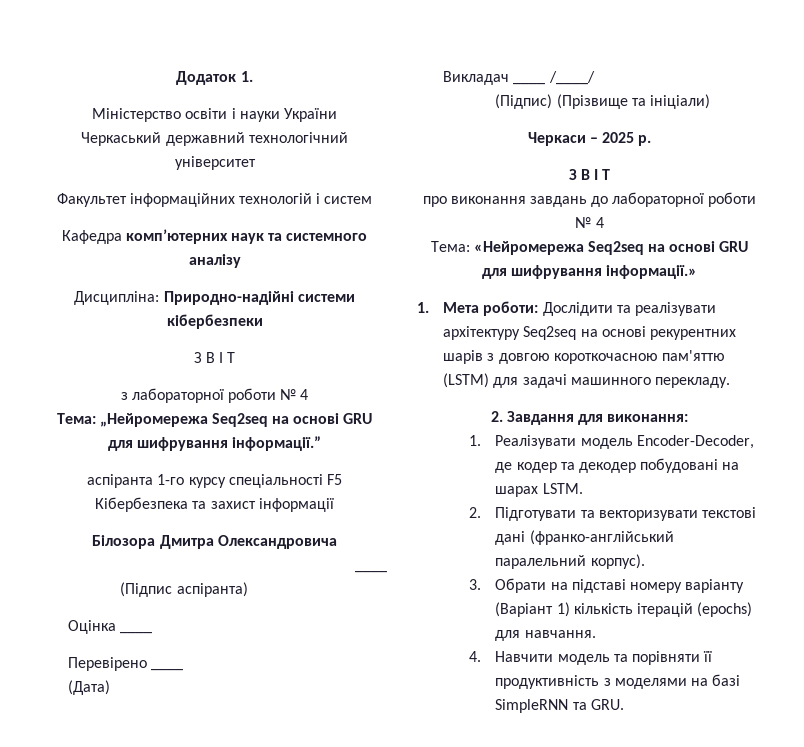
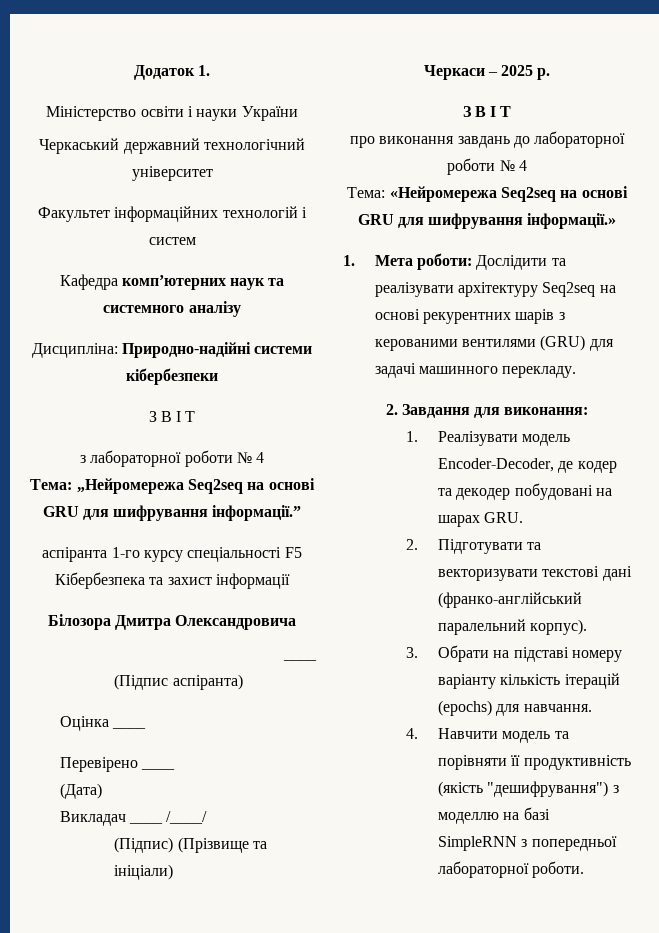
- 1. Мета роботи: Дослідити та реалізувати архітектуру Seq2seq на основі рекурентних шарів з довгою короткочасною пам'яттю (LSTM) для задачі машинного перекладу.
+ 1. Мета роботи: Дослідити та реалізувати архітектуру Seq2seq на основі рекурентних шарів з керованими вентилями (GRU) для задачі машинного перекладу.
- 1. Реалізувати модель Encoder-Decoder, де кодер та декодер побудовані на шарах LSTM.
+ 1. Реалізувати модель Encoder-Decoder, де кодер та декодер побудовані на шарах GRU.
- 3. Обрати на підставі номеру варіанту (Варіант 1) кількість ітерацій (epochs) для навчання.
+ 3. Обрати на підставі номеру варіанту кількість ітерацій (epochs) для навчання.
- 4. Навчити модель та порівняти її продуктивність з моделями на базі SimpleRNN та GRU.
+ 4. Навчити модель та порівняти її продуктивність (якість "дешифрування") з моделлю на базі SimpleRNN з попередньої лабораторної роботи.

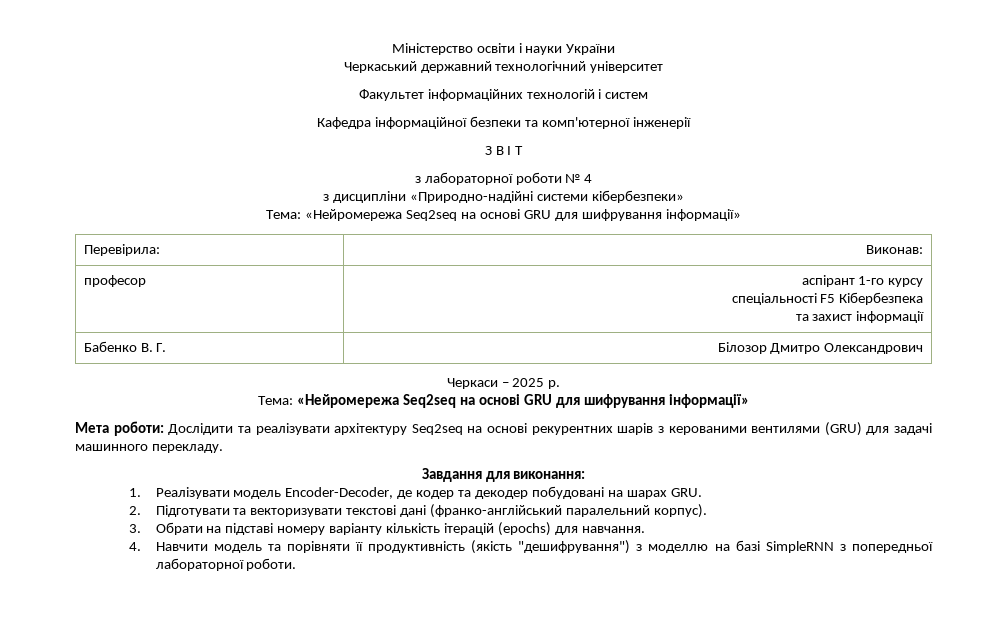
- Додаток 1.
- Кафедра комп’ютерних наук та системного аналізу
- Дисципліна: Природно-надійні системи кібербезпеки
+ Кафедра інформаційної безпеки та комп'ютерної інженерії
- Тема: „Нейромережа Seq2seq на основі GRU для шифрування інформації.”
- аспіранта 1-го курсу спеціальності F5 Кібербезпека та захист інформації
- Білозора Дмитра Олександровича
- ____
- (Підпис аспіранта)
- Оцінка ____
- Перевірено ____
- (Дата)
- Викладач ____ /____/
- (Підпис) (Прізвище та ініціали)
+ з дисципліни «Природно-надійні системи кібербезпеки»
+ Тема: «Нейромережа Seq2seq на основі GRU для шифрування інформації»
+ Перевірила: | Виконав:
+ професор | аспірант 1-го курсу
+ спеціальності F5 Кібербезпека
+ та захист інформації
+ Бабенко В. Г. | Білозор Дмитро Олександрович
  Черкаси – 2025 р.
- З В І Т
- про виконання завдань до лабораторної роботи № 4
- Тема: «Нейромережа Seq2seq на основі GRU для шифрування інформації.»
- 1. Мета роботи: Дослідити та реалізувати архітектуру Seq2seq на основі рекурентних шарів з керованими вентилями (GRU) для задачі машинного перекладу.
+ Тема: «Нейромережа Seq2seq на основі GRU для шифрування інформації»
+ Мета роботи: Дослідити та реалізувати архітектуру Seq2seq на основі рекурентних шарів з керованими вентилями (GRU) для задачі машинного перекладу.
- 2. Завдання для виконання:
+ Завдання для виконання:

